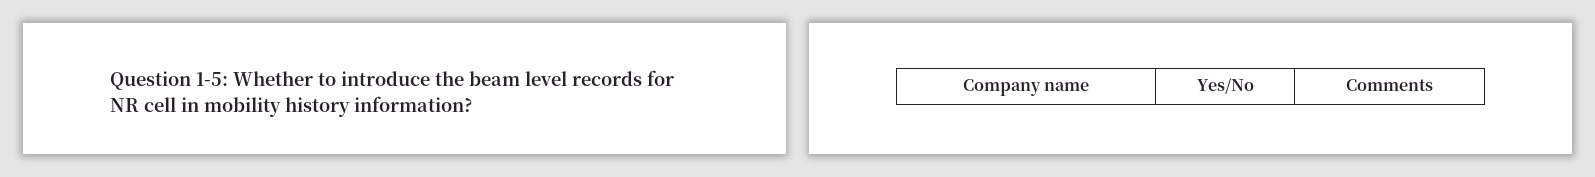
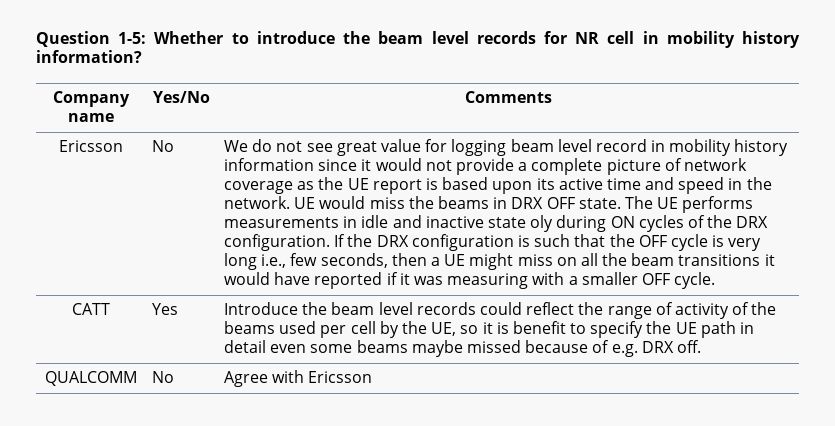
+ Ericsson | No | We do not see great value for logging beam level record in mobility history information since it would not provide a complete picture of network coverage as the UE report is based upon its active time and speed in the network. UE would miss the beams in DRX OFF state. The UE performs measurements in idle and inactive state oly during ON cycles of the DRX configuration. If the DRX configuration is such that the OFF cycle is very long i.e., few seconds, then a UE might miss on all the beam transitions it would have reported if it was measuring with a smaller OFF cycle.
+ CATT | Yes | Introduce the beam level records could reflect the range of activity of the beams used per cell by the UE, so it is benefit to specify the UE path in detail even some beams maybe missed because of e.g. DRX off.
+ QUALCOMM | No | Agree with Ericsson

